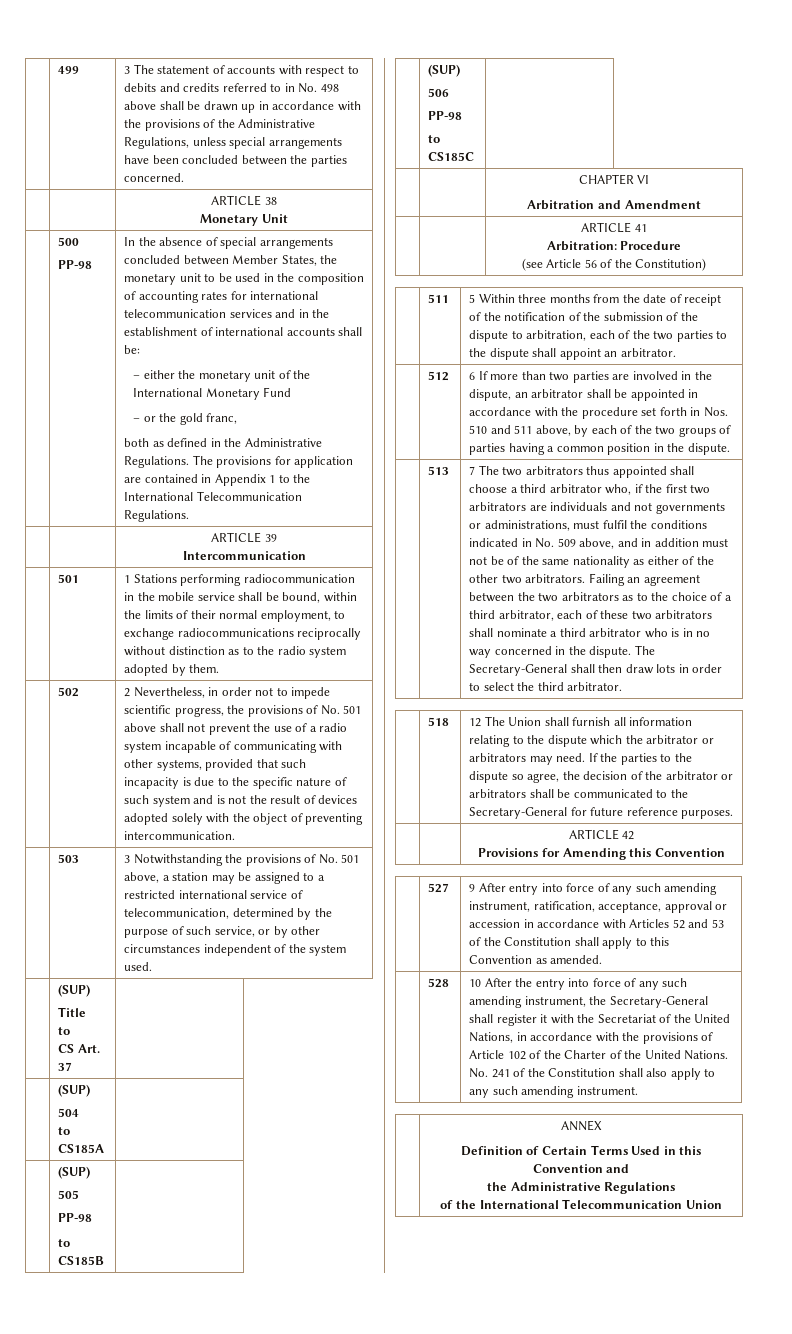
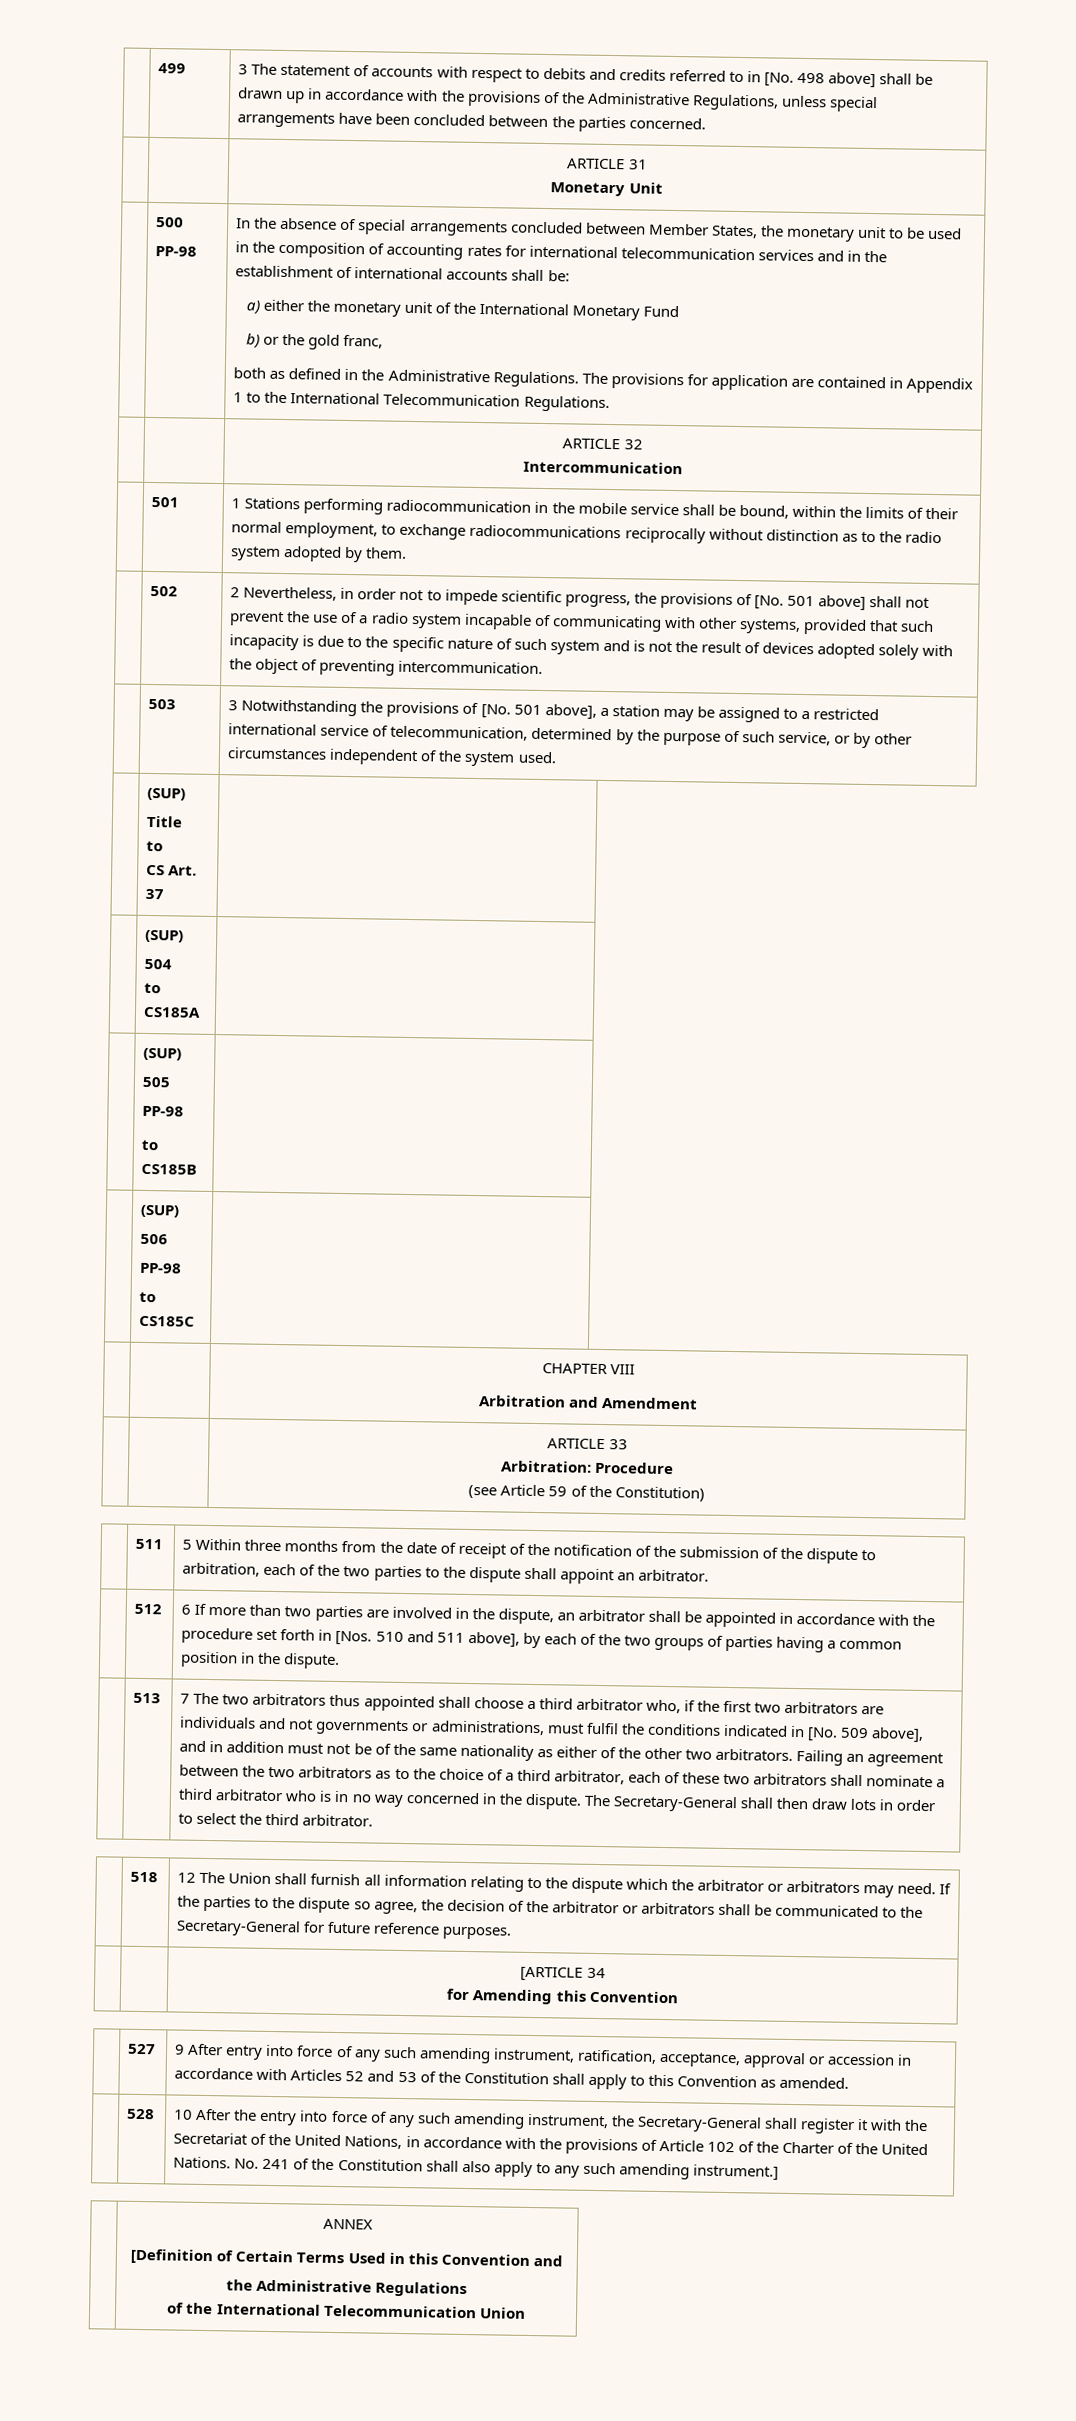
- 3 The statement of accounts with respect to debits and credits referred to in No. 498 above shall be drawn up in accordance with the provisions of the Administrative Regulations, unless special arrangements have been concluded between the parties concerned.
+ 3 The statement of accounts with respect to debits and credits referred to in [No. 498 above] shall be drawn up in accordance with the provisions of the Administrative Regulations, unless special arrangements have been concluded between the parties concerned.
- | | ARTICLE 38
+ | | ARTICLE 31
- – either the monetary unit of the International Monetary Fund
+ a) either the monetary unit of the International Monetary Fund
- – or the gold franc,
+ b) or the gold franc,
- | | ARTICLE 39
+ | | ARTICLE 32
- 2 Nevertheless, in order not to impede scientific progress, the provisions of No. 501 above shall not prevent the use of a radio system incapable of communicating with other systems, provided that such incapacity is due to the specific nature of such system and is not the result of devices adopted solely with the object of preventing intercommunication.
+ 2 Nevertheless, in order not to impede scientific progress, the provisions of [No. 501 above] shall not prevent the use of a radio system incapable of communicating with other systems, provided that such incapacity is due to the specific nature of such system and is not the result of devices adopted solely with the object of preventing intercommunication.
- | 503 | 3 Notwithstanding the provisions of No. 501 above, a station may be assigned to a restricted international service of telecommunication, determined by the purpose of such service, or by other circumstances independent of the system used.
+ | 503 | 3 Notwithstanding the provisions of [No. 501 above], a station may be assigned to a restricted international service of telecommunication, determined by the purpose of such service, or by other circumstances independent of the system used.
- | | CHAPTER VI
+ | | CHAPTER VIII
- | | ARTICLE 41
+ | | ARTICLE 33
  Arbitration: Procedure
- (see Article 56 of the Constitution)
+ (see Article 59 of the Constitution)
- 6 If more than two parties are involved in the dispute, an arbitrator shall be appointed in accordance with the procedure set forth in Nos. 510 and 511 above, by each of the two groups of parties having a common position in the dispute.
+ 6 If more than two parties are involved in the dispute, an arbitrator shall be appointed in accordance with the procedure set forth in [Nos. 510 and 511 above], by each of the two groups of parties having a common position in the dispute.
- 7 The two arbitrators thus appointed shall choose a third arbitrator who, if the first two arbitrators are individuals and not governments or administrations, must fulfil the conditions indicated in No. 509 above, and in addition must not be of the same nationality as either of the other two arbitrators.
+ 7 The two arbitrators thus appointed shall choose a third arbitrator who, if the first two arbitrators are individuals and not governments or administrations, must fulfil the conditions indicated in [No. 509 above], and in addition must not be of the same nationality as either of the other two arbitrators.
- | | ARTICLE 42
- Provisions for Amending this Convention
+ | | [ARTICLE 34
+ for Amending this Convention
- No. 241 of the Constitution shall also apply to any such amending instrument.
+ No. 241 of the Constitution shall also apply to any such amending instrument.]
  | ANNEX
- Definition of Certain Terms Used in this Convention and
+ [Definition of Certain Terms Used in this Convention and

